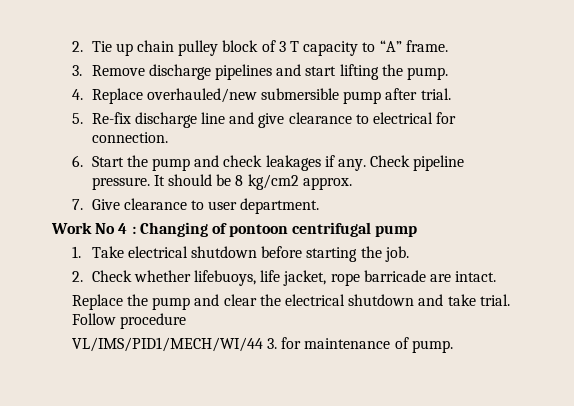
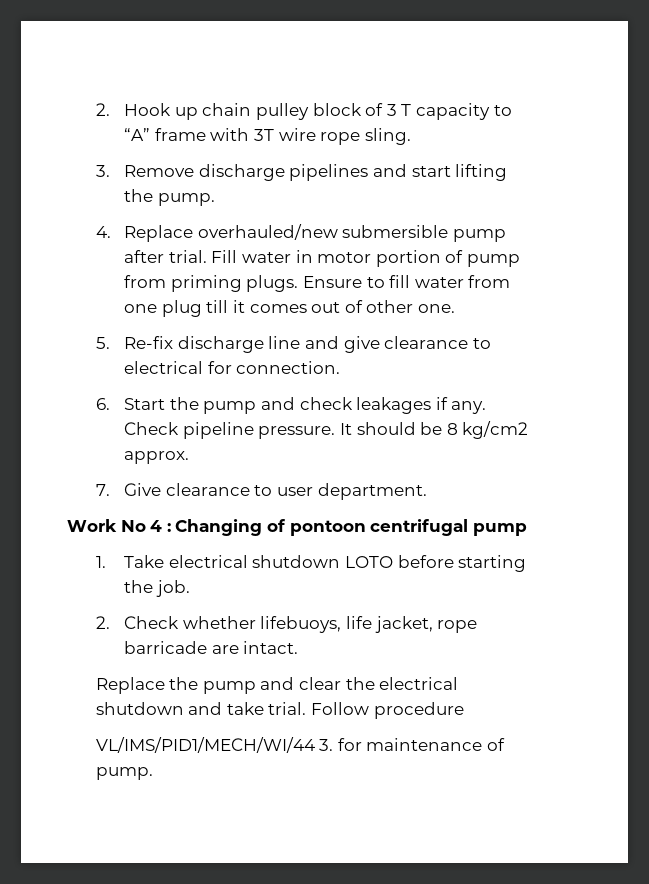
- 2. Tie up chain pulley block of 3 T capacity to “A” frame.
+ 2. Hook up chain pulley block of 3 T capacity to “A” frame with 3T wire rope sling.
+ Fill water in motor portion of pump from priming plugs. Ensure to fill water from one plug till it comes out of other one.
- 1. Take electrical shutdown before starting the job.
+ 1. Take electrical shutdown LOTO before starting the job.

